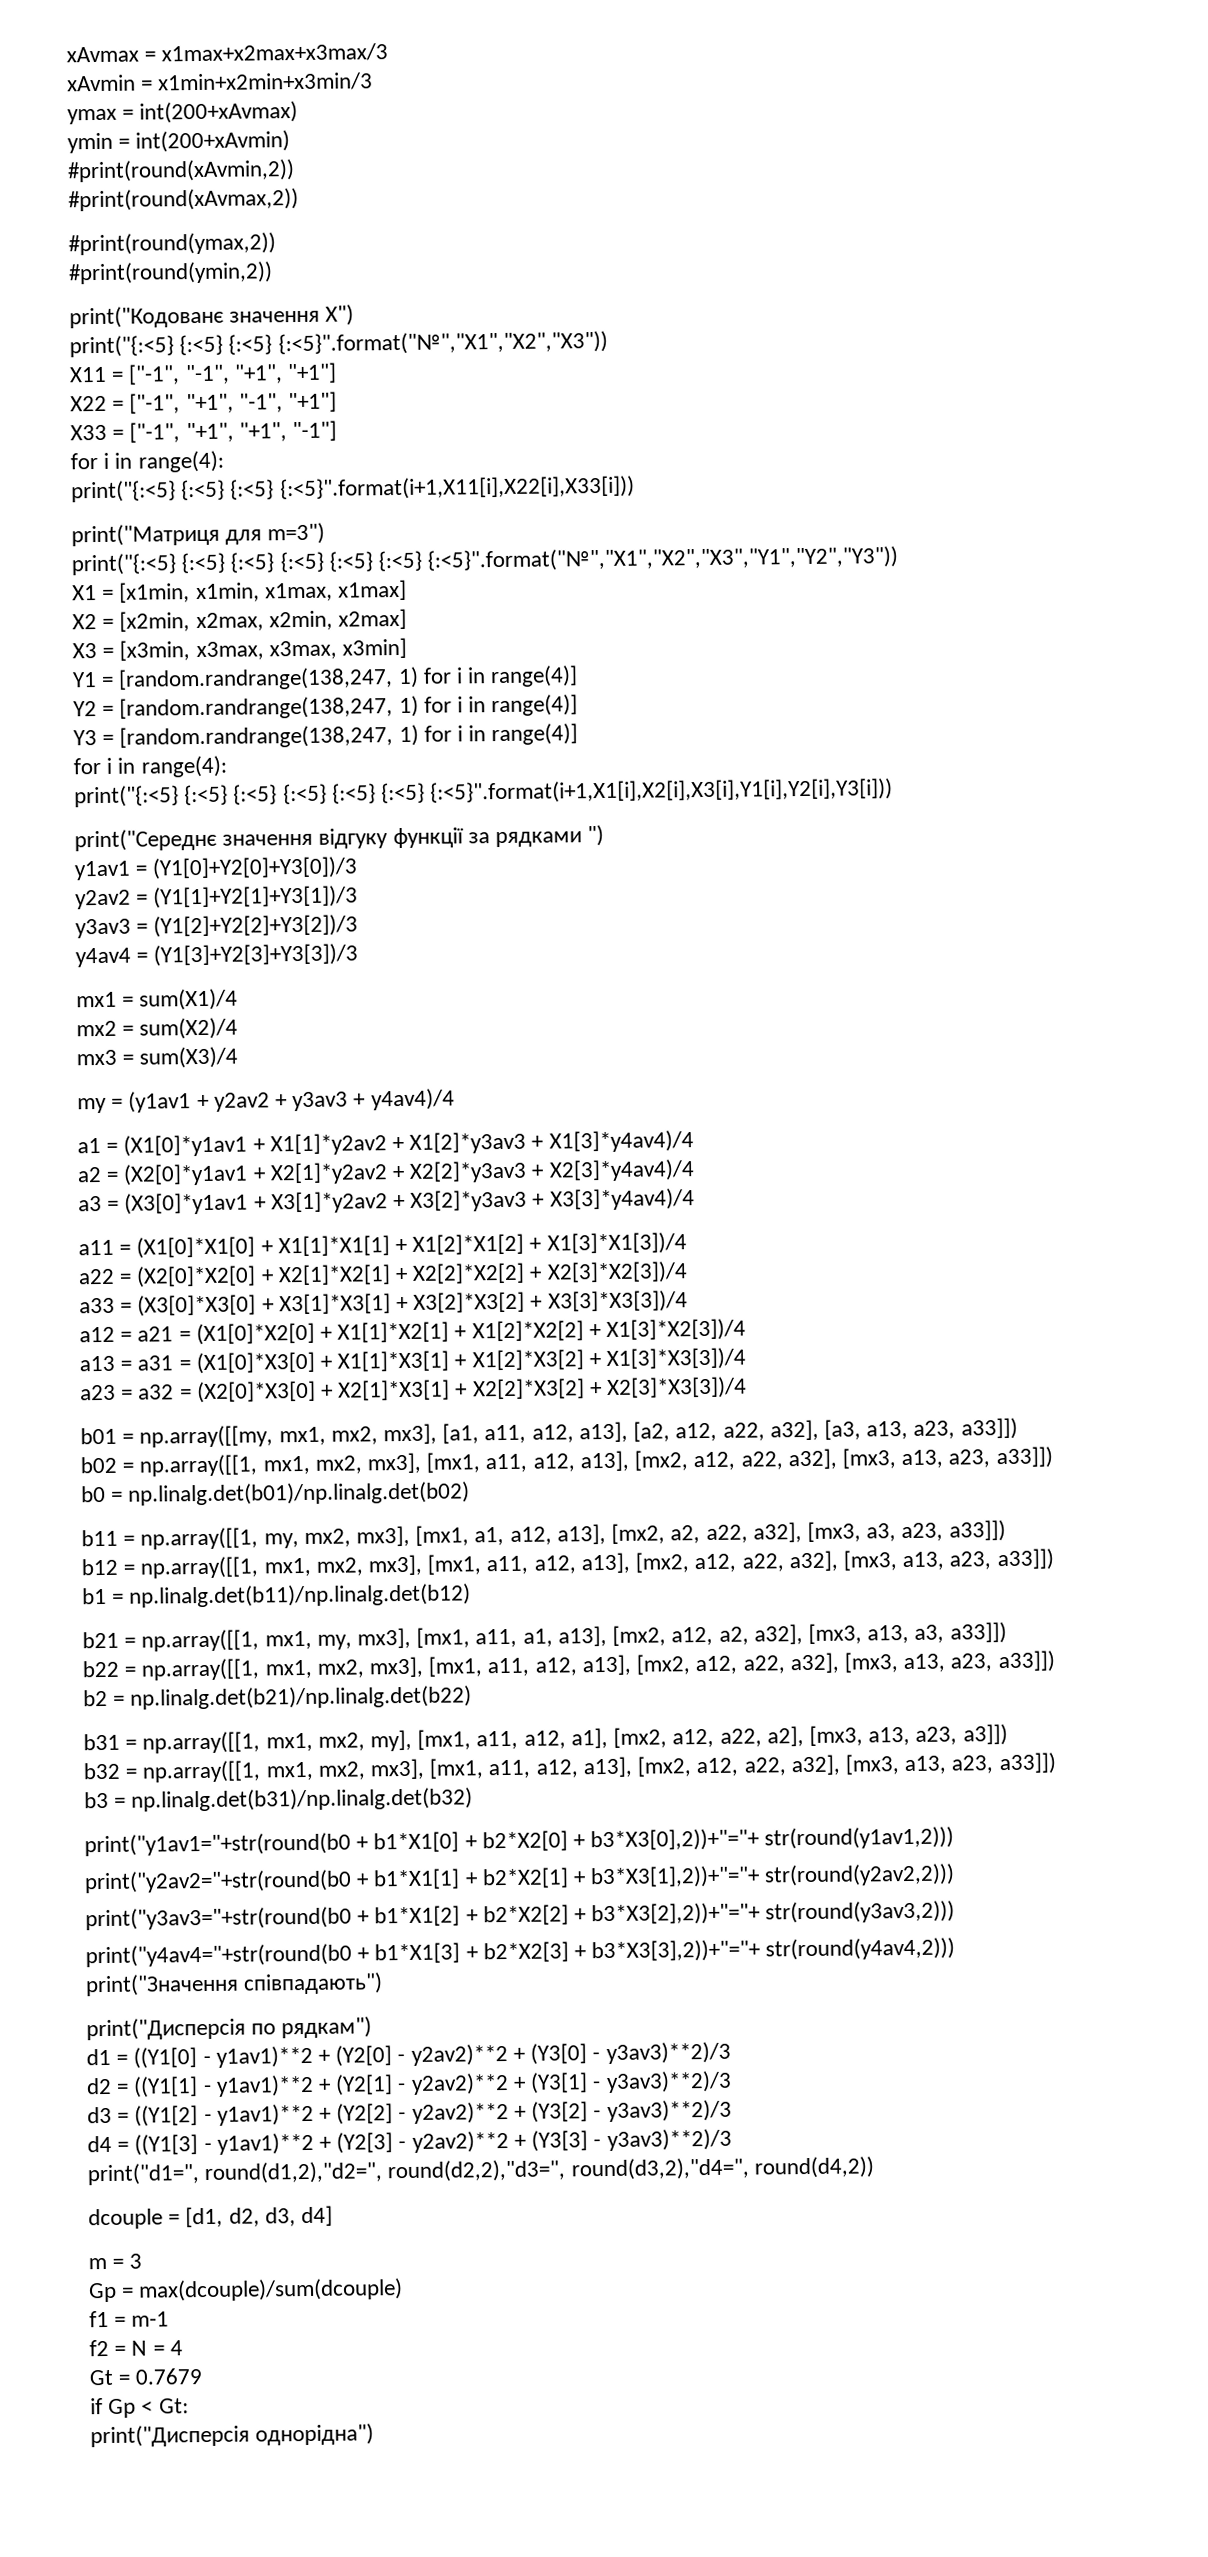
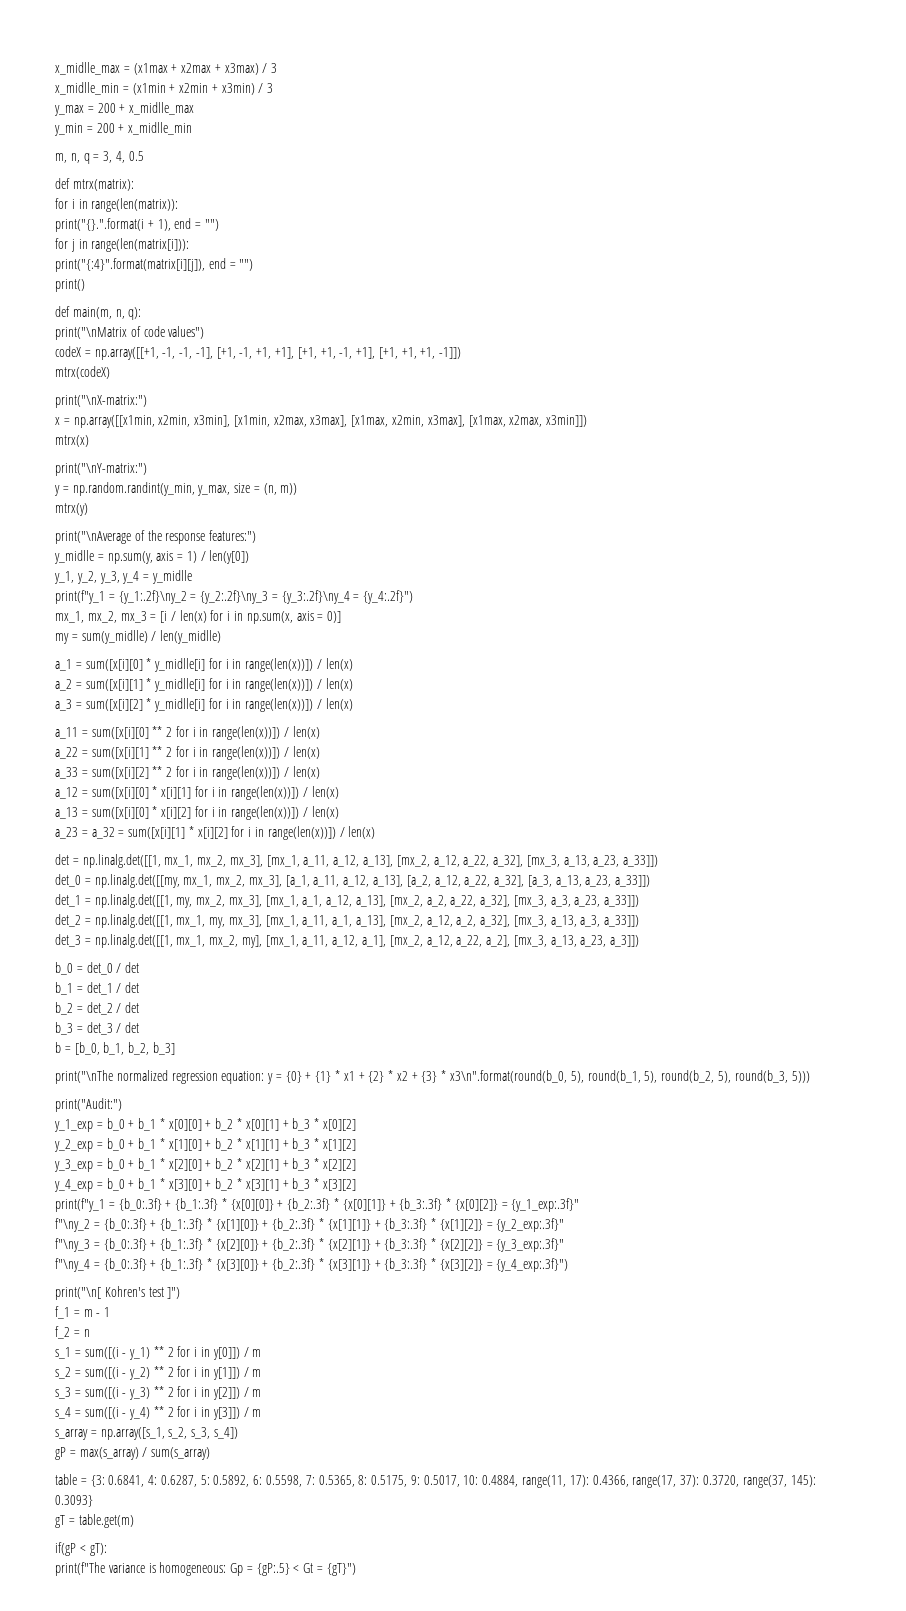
- xAvmax = x1max+x2max+x3max/3
- xAvmin = x1min+x2min+x3min/3
- ymax = int(200+xAvmax)
- ymin = int(200+xAvmin)
- #print(round(xAvmin,2))
- #print(round(xAvmax,2))
- #print(round(ymax,2))
- #print(round(ymin,2))
- print("Кодованє значення X")
- print("{:<5} {:<5} {:<5} {:<5}".format("№","X1","X2","X3"))
- X11 = ["-1", "-1", "+1", "+1"]
- X22 = ["-1", "+1", "-1", "+1"]
- X33 = ["-1", "+1", "+1", "-1"]
- for i in range(4):
- print("{:<5} {:<5} {:<5} {:<5}".format(i+1,X11[i],X22[i],X33[i]))
- print("Матриця для m=3")
- print("{:<5} {:<5} {:<5} {:<5} {:<5} {:<5} {:<5}".format("№","X1","X2","X3","Y1","Y2","Y3"))
- X1 = [x1min, x1min, x1max, x1max]
- X2 = [x2min, x2max, x2min, x2max]
- X3 = [x3min, x3max, x3max, x3min]
- Y1 = [random.randrange(138,247, 1) for i in range(4)]
- Y2 = [random.randrange(138,247, 1) for i in range(4)]
- Y3 = [random.randrange(138,247, 1) for i in range(4)]
- for i in range(4):
- print("{:<5} {:<5} {:<5} {:<5} {:<5} {:<5} {:<5}".format(i+1,X1[i],X2[i],X3[i],Y1[i],Y2[i],Y3[i]))
- print("Середнє значення відгуку функції за рядками ")
- y1av1 = (Y1[0]+Y2[0]+Y3[0])/3
- y2av2 = (Y1[1]+Y2[1]+Y3[1])/3
- y3av3 = (Y1[2]+Y2[2]+Y3[2])/3
- y4av4 = (Y1[3]+Y2[3]+Y3[3])/3
- mx1 = sum(X1)/4
- mx2 = sum(X2)/4
- mx3 = sum(X3)/4
- my = (y1av1 + y2av2 + y3av3 + y4av4)/4
- a1 = (X1[0]*y1av1 + X1[1]*y2av2 + X1[2]*y3av3 + X1[3]*y4av4)/4
- a2 = (X2[0]*y1av1 + X2[1]*y2av2 + X2[2]*y3av3 + X2[3]*y4av4)/4
- a3 = (X3[0]*y1av1 + X3[1]*y2av2 + X3[2]*y3av3 + X3[3]*y4av4)/4
- a11 = (X1[0]*X1[0] + X1[1]*X1[1] + X1[2]*X1[2] + X1[3]*X1[3])/4
- a22 = (X2[0]*X2[0] + X2[1]*X2[1] + X2[2]*X2[2] + X2[3]*X2[3])/4
- a33 = (X3[0]*X3[0] + X3[1]*X3[1] + X3[2]*X3[2] + X3[3]*X3[3])/4
- a12 = a21 = (X1[0]*X2[0] + X1[1]*X2[1] + X1[2]*X2[2] + X1[3]*X2[3])/4
- a13 = a31 = (X1[0]*X3[0] + X1[1]*X3[1] + X1[2]*X3[2] + X1[3]*X3[3])/4
- a23 = a32 = (X2[0]*X3[0] + X2[1]*X3[1] + X2[2]*X3[2] + X2[3]*X3[3])/4
- b01 = np.array([[my, mx1, mx2, mx3], [a1, a11, a12, a13], [a2, a12, a22, a32], [a3, a13, a23, a33]])
- b02 = np.array([[1, mx1, mx2, mx3], [mx1, a11, a12, a13], [mx2, a12, a22, a32], [mx3, a13, a23, a33]])
- b0 = np.linalg.det(b01)/np.linalg.det(b02)
- b11 = np.array([[1, my, mx2, mx3], [mx1, a1, a12, a13], [mx2, a2, a22, a32], [mx3, a3, a23, a33]])
- b12 = np.array([[1, mx1, mx2, mx3], [mx1, a11, a12, a13], [mx2, a12, a22, a32], [mx3, a13, a23, a33]])
- b1 = np.linalg.det(b11)/np.linalg.det(b12)
- b21 = np.array([[1, mx1, my, mx3], [mx1, a11, a1, a13], [mx2, a12, a2, a32], [mx3, a13, a3, a33]])
- b22 = np.array([[1, mx1, mx2, mx3], [mx1, a11, a12, a13], [mx2, a12, a22, a32], [mx3, a13, a23, a33]])
- b2 = np.linalg.det(b21)/np.linalg.det(b22)
- b31 = np.array([[1, mx1, mx2, my], [mx1, a11, a12, a1], [mx2, a12, a22, a2], [mx3, a13, a23, a3]])
- b32 = np.array([[1, mx1, mx2, mx3], [mx1, a11, a12, a13], [mx2, a12, a22, a32], [mx3, a13, a23, a33]])
- b3 = np.linalg.det(b31)/np.linalg.det(b32)
- print("y1av1="+str(round(b0 + b1*X1[0] + b2*X2[0] + b3*X3[0],2))+"="+ str(round(y1av1,2)))
- print("y2av2="+str(round(b0 + b1*X1[1] + b2*X2[1] + b3*X3[1],2))+"="+ str(round(y2av2,2)))
- print("y3av3="+str(round(b0 + b1*X1[2] + b2*X2[2] + b3*X3[2],2))+"="+ str(round(y3av3,2)))
- print("y4av4="+str(round(b0 + b1*X1[3] + b2*X2[3] + b3*X3[3],2))+"="+ str(round(y4av4,2)))
- print("Значення співпадають")
- print("Дисперсія по рядкам")
- d1 = ((Y1[0] - y1av1)**2 + (Y2[0] - y2av2)**2 + (Y3[0] - y3av3)**2)/3
- d2 = ((Y1[1] - y1av1)**2 + (Y2[1] - y2av2)**2 + (Y3[1] - y3av3)**2)/3
- d3 = ((Y1[2] - y1av1)**2 + (Y2[2] - y2av2)**2 + (Y3[2] - y3av3)**2)/3
- d4 = ((Y1[3] - y1av1)**2 + (Y2[3] - y2av2)**2 + (Y3[3] - y3av3)**2)/3
- print("d1=", round(d1,2),"d2=", round(d2,2),"d3=", round(d3,2),"d4=", round(d4,2))
- dcouple = [d1, d2, d3, d4]
- m = 3
- Gp = max(dcouple)/sum(dcouple)
- f1 = m-1
- f2 = N = 4
- Gt = 0.7679
- if Gp < Gt:
- print("Дисперсія однорідна")
+ x_midlle_max = (x1max + x2max + x3max) / 3
+ x_midlle_min = (x1min + x2min + x3min) / 3
+ y_max = 200 + x_midlle_max
+ y_min = 200 + x_midlle_min
+ m, n, q = 3, 4, 0.5
+ def mtrx(matrix):
+ for i in range(len(matrix)):
+ print("{}.".format(i + 1), end = "")
+ for j in range(len(matrix[i])):
+ print("{:4}".format(matrix[i][j]), end = "")
+ print()
+ def main(m, n, q):
+ print("\nMatrix of code values")
+ codeX = np.array([[+1, -1, -1, -1], [+1, -1, +1, +1], [+1, +1, -1, +1], [+1, +1, +1, -1]])
+ mtrx(codeX)
+ print("\nX-matrix:")
+ x = np.array([[x1min, x2min, x3min], [x1min, x2max, x3max], [x1max, x2min, x3max], [x1max, x2max, x3min]])
+ mtrx(x)
+ print("\nY-matrix:")
+ y = np.random.randint(y_min, y_max, size = (n, m))
+ mtrx(y)
+ print("\nAverage of the response features:")
+ y_midlle = np.sum(y, axis = 1) / len(y[0])
+ y_1, y_2, y_3, y_4 = y_midlle
+ print(f"y_1 = {y_1:.2f}\ny_2 = {y_2:.2f}\ny_3 = {y_3:.2f}\ny_4 = {y_4:.2f}")
+ mx_1, mx_2, mx_3 = [i / len(x) for i in np.sum(x, axis = 0)]
+ my = sum(y_midlle) / len(y_midlle)
+ a_1 = sum([x[i][0] * y_midlle[i] for i in range(len(x))]) / len(x)
+ a_2 = sum([x[i][1] * y_midlle[i] for i in range(len(x))]) / len(x)
+ a_3 = sum([x[i][2] * y_midlle[i] for i in range(len(x))]) / len(x)
+ a_11 = sum([x[i][0] ** 2 for i in range(len(x))]) / len(x)
+ a_22 = sum([x[i][1] ** 2 for i in range(len(x))]) / len(x)
+ a_33 = sum([x[i][2] ** 2 for i in range(len(x))]) / len(x)
+ a_12 = sum([x[i][0] * x[i][1] for i in range(len(x))]) / len(x)
+ a_13 = sum([x[i][0] * x[i][2] for i in range(len(x))]) / len(x)
+ a_23 = a_32 = sum([x[i][1] * x[i][2] for i in range(len(x))]) / len(x)
+ det = np.linalg.det([[1, mx_1, mx_2, mx_3], [mx_1, a_11, a_12, a_13], [mx_2, a_12, a_22, a_32], [mx_3, a_13, a_23, a_33]])
+ det_0 = np.linalg.det([[my, mx_1, mx_2, mx_3], [a_1, a_11, a_12, a_13], [a_2, a_12, a_22, a_32], [a_3, a_13, a_23, a_33]])
+ det_1 = np.linalg.det([[1, my, mx_2, mx_3], [mx_1, a_1, a_12, a_13], [mx_2, a_2, a_22, a_32], [mx_3, a_3, a_23, a_33]])
+ det_2 = np.linalg.det([[1, mx_1, my, mx_3], [mx_1, a_11, a_1, a_13], [mx_2, a_12, a_2, a_32], [mx_3, a_13, a_3, a_33]])
+ det_3 = np.linalg.det([[1, mx_1, mx_2, my], [mx_1, a_11, a_12, a_1], [mx_2, a_12, a_22, a_2], [mx_3, a_13, a_23, a_3]])
+ b_0 = det_0 / det
+ b_1 = det_1 / det
+ b_2 = det_2 / det
+ b_3 = det_3 / det
+ b = [b_0, b_1, b_2, b_3]
+ print("\nThe normalized regression equation: y = {0} + {1} * x1 + {2} * x2 + {3} * x3\n".format(round(b_0, 5), round(b_1, 5), round(b_2, 5), round(b_3, 5)))
+ print("Audit:")
+ y_1_exp = b_0 + b_1 * x[0][0] + b_2 * x[0][1] + b_3 * x[0][2]
+ y_2_exp = b_0 + b_1 * x[1][0] + b_2 * x[1][1] + b_3 * x[1][2]
+ y_3_exp = b_0 + b_1 * x[2][0] + b_2 * x[2][1] + b_3 * x[2][2]
+ y_4_exp = b_0 + b_1 * x[3][0] + b_2 * x[3][1] + b_3 * x[3][2]
+ print(f"y_1 = {b_0:.3f} + {b_1:.3f} * {x[0][0]} + {b_2:.3f} * {x[0][1]} + {b_3:.3f} * {x[0][2]} = {y_1_exp:.3f}"
+ f"\ny_2 = {b_0:.3f} + {b_1:.3f} * {x[1][0]} + {b_2:.3f} * {x[1][1]} + {b_3:.3f} * {x[1][2]} = {y_2_exp:.3f}"
+ f"\ny_3 = {b_0:.3f} + {b_1:.3f} * {x[2][0]} + {b_2:.3f} * {x[2][1]} + {b_3:.3f} * {x[2][2]} = {y_3_exp:.3f}"
+ f"\ny_4 = {b_0:.3f} + {b_1:.3f} * {x[3][0]} + {b_2:.3f} * {x[3][1]} + {b_3:.3f} * {x[3][2]} = {y_4_exp:.3f}")
+ print("\n[ Kohren's test ]")
+ f_1 = m - 1
+ f_2 = n
+ s_1 = sum([(i - y_1) ** 2 for i in y[0]]) / m
+ s_2 = sum([(i - y_2) ** 2 for i in y[1]]) / m
+ s_3 = sum([(i - y_3) ** 2 for i in y[2]]) / m
+ s_4 = sum([(i - y_4) ** 2 for i in y[3]]) / m
+ s_array = np.array([s_1, s_2, s_3, s_4])
+ gP = max(s_array) / sum(s_array)
+ table = {3: 0.6841, 4: 0.6287, 5: 0.5892, 6: 0.5598, 7: 0.5365, 8: 0.5175, 9: 0.5017, 10: 0.4884, range(11, 17): 0.4366, range(17, 37): 0.3720, range(37, 145): 0.3093}
+ gT = table.get(m)
+ if(gP < gT):
+ print(f"The variance is homogeneous: Gp = {gP:.5} < Gt = {gT}")

